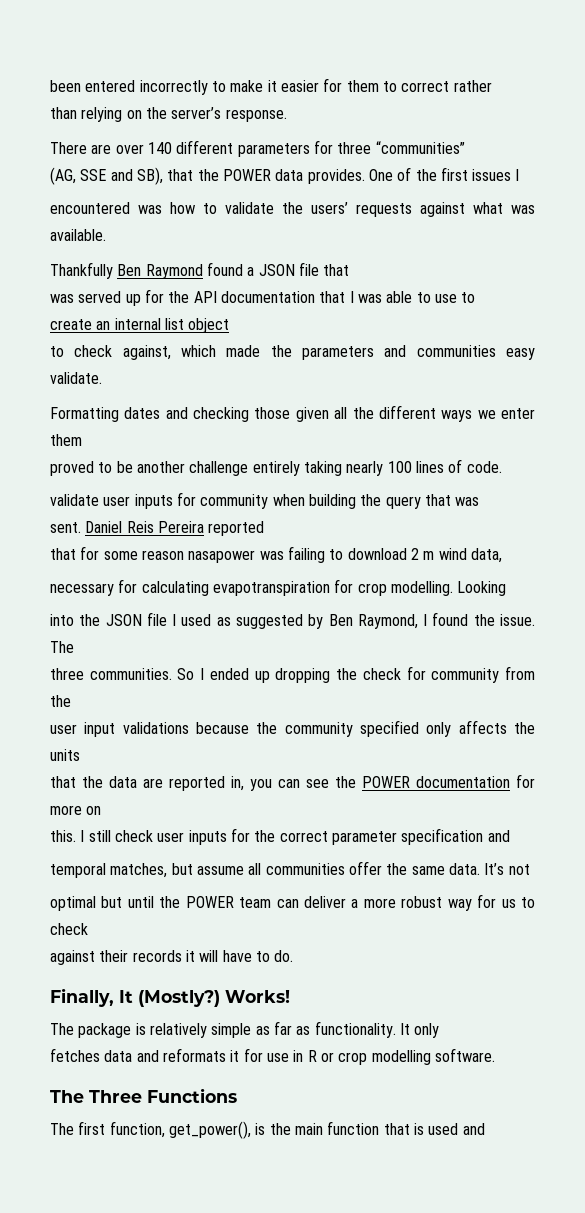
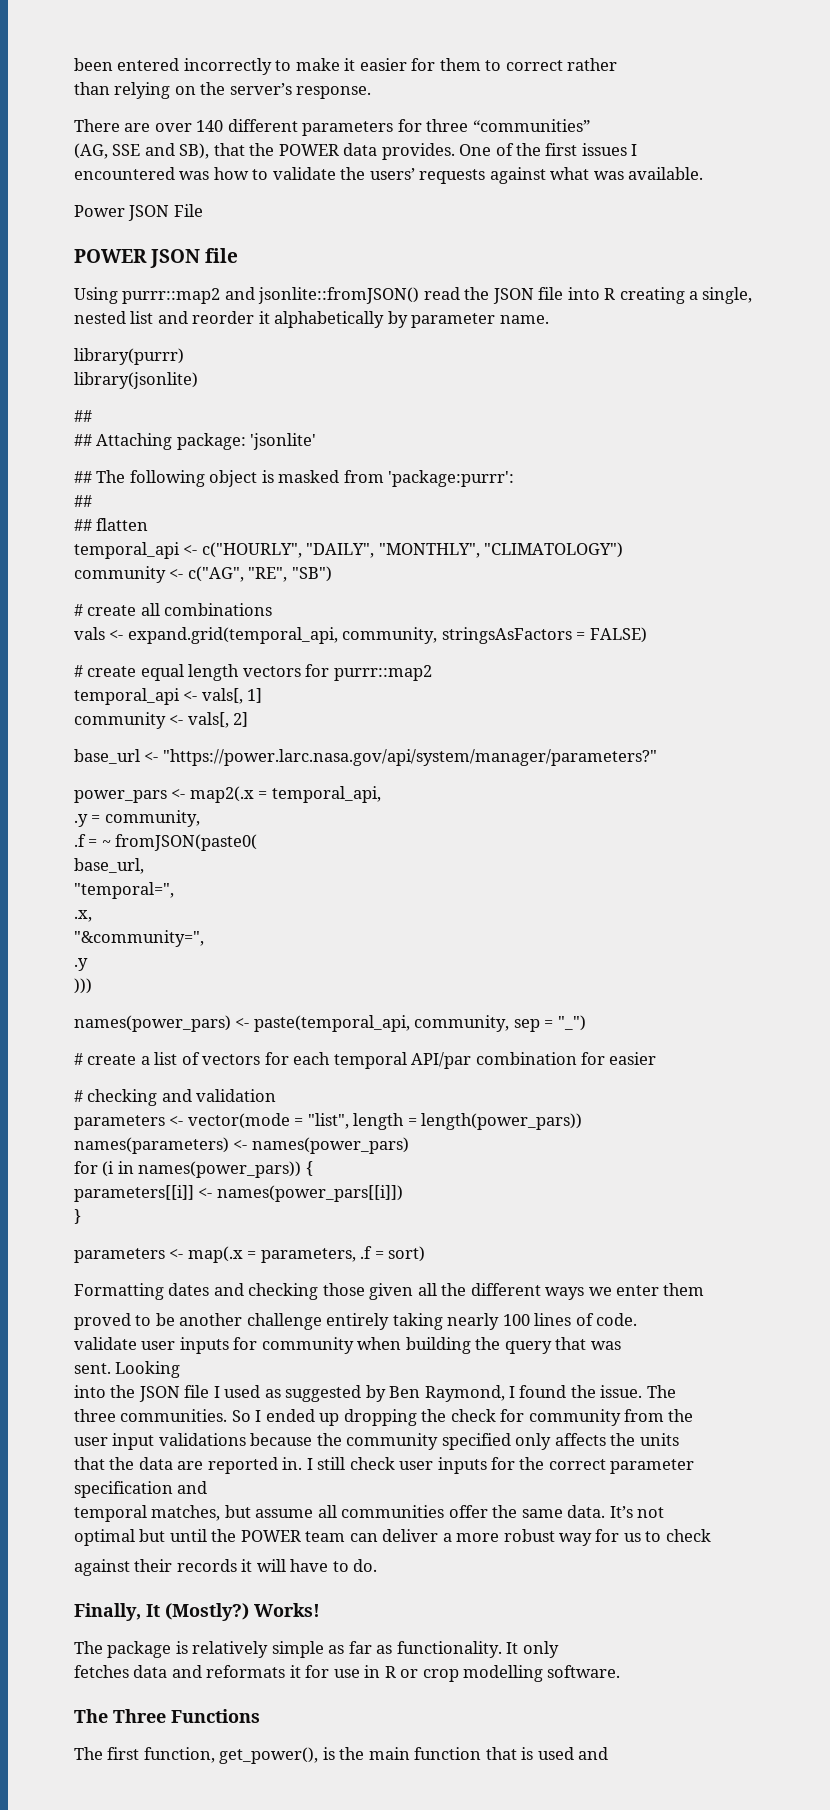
- Thankfully Ben Raymond found a JSON file that
- was served up for the API documentation that I was able to use to
- create an internal list object
- to check against, which made the parameters and communities easy validate.
+ Power JSON File
+ POWER JSON file
+ Using purrr::map2 and jsonlite::fromJSON() read the JSON file into R creating a single, nested list and reorder it alphabetically by parameter name.
+ library(purrr)
+ library(jsonlite)
+ ##
+ ## Attaching package: 'jsonlite'
+ ## The following object is masked from 'package:purrr':
+ ##
+ ## flatten
+ temporal_api <- c("HOURLY", "DAILY", "MONTHLY", "CLIMATOLOGY")
+ community <- c("AG", "RE", "SB")
+ # create all combinations
+ vals <- expand.grid(temporal_api, community, stringsAsFactors = FALSE)
+ # create equal length vectors for purrr::map2
+ temporal_api <- vals[, 1]
+ community <- vals[, 2]
+ base_url <- "https://power.larc.nasa.gov/api/system/manager/parameters?"
+ power_pars <- map2(.x = temporal_api,
+ .y = community,
+ .f = ~ fromJSON(paste0(
+ base_url,
+ "temporal=",
+ .x,
+ "&community=",
+ .y
+ )))
+ names(power_pars) <- paste(temporal_api, community, sep = "_")
+ # create a list of vectors for each temporal API/par combination for easier
+ # checking and validation
+ parameters <- vector(mode = "list", length = length(power_pars))
+ names(parameters) <- names(power_pars)
+ for (i in names(power_pars)) {
+ parameters[[i]] <- names(power_pars[[i]])
+ }
+ parameters <- map(.x = parameters, .f = sort)
- Daniel Reis Pereira reported
- that for some reason nasapower was failing to download 2 m wind data,
- necessary for calculating evapotranspiration for crop modelling.
- that the data are reported in, you can see the POWER documentation for more on
- this.
+ that the data are reported in.

